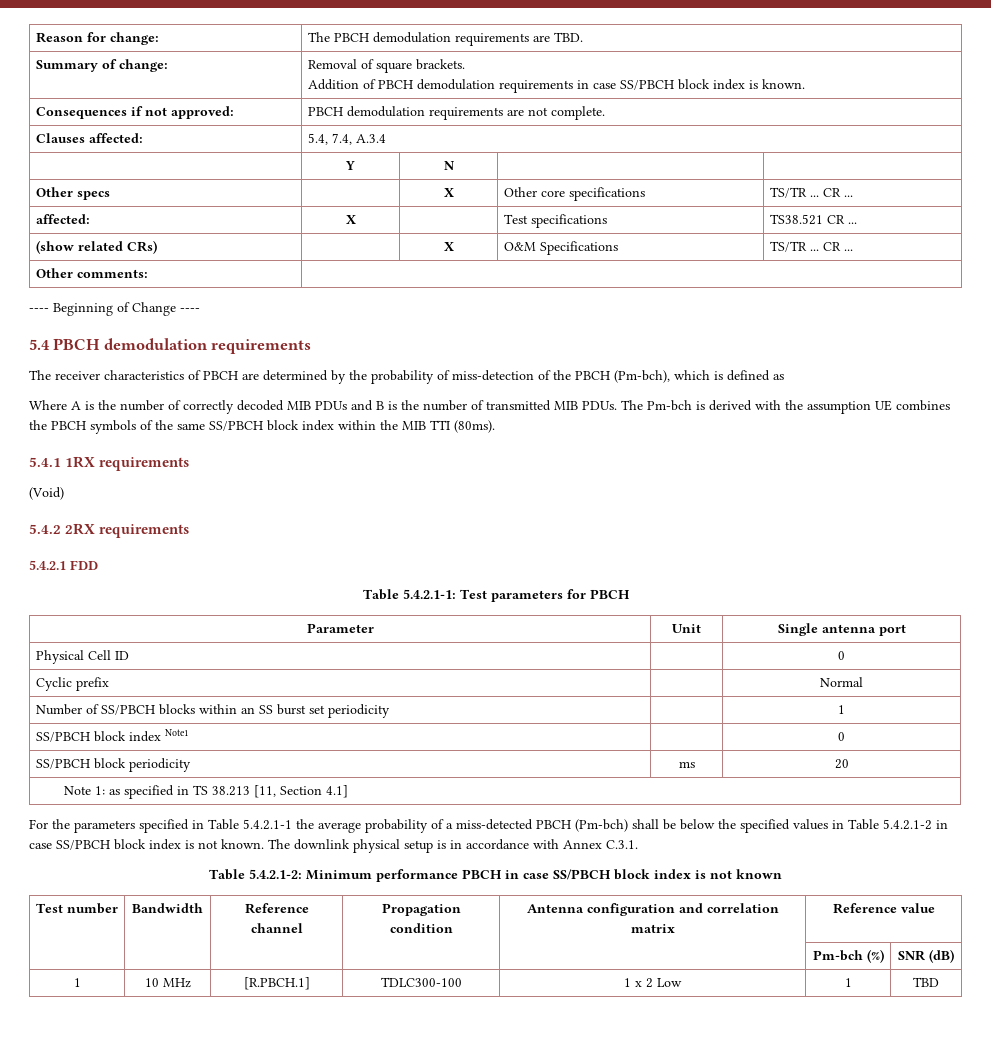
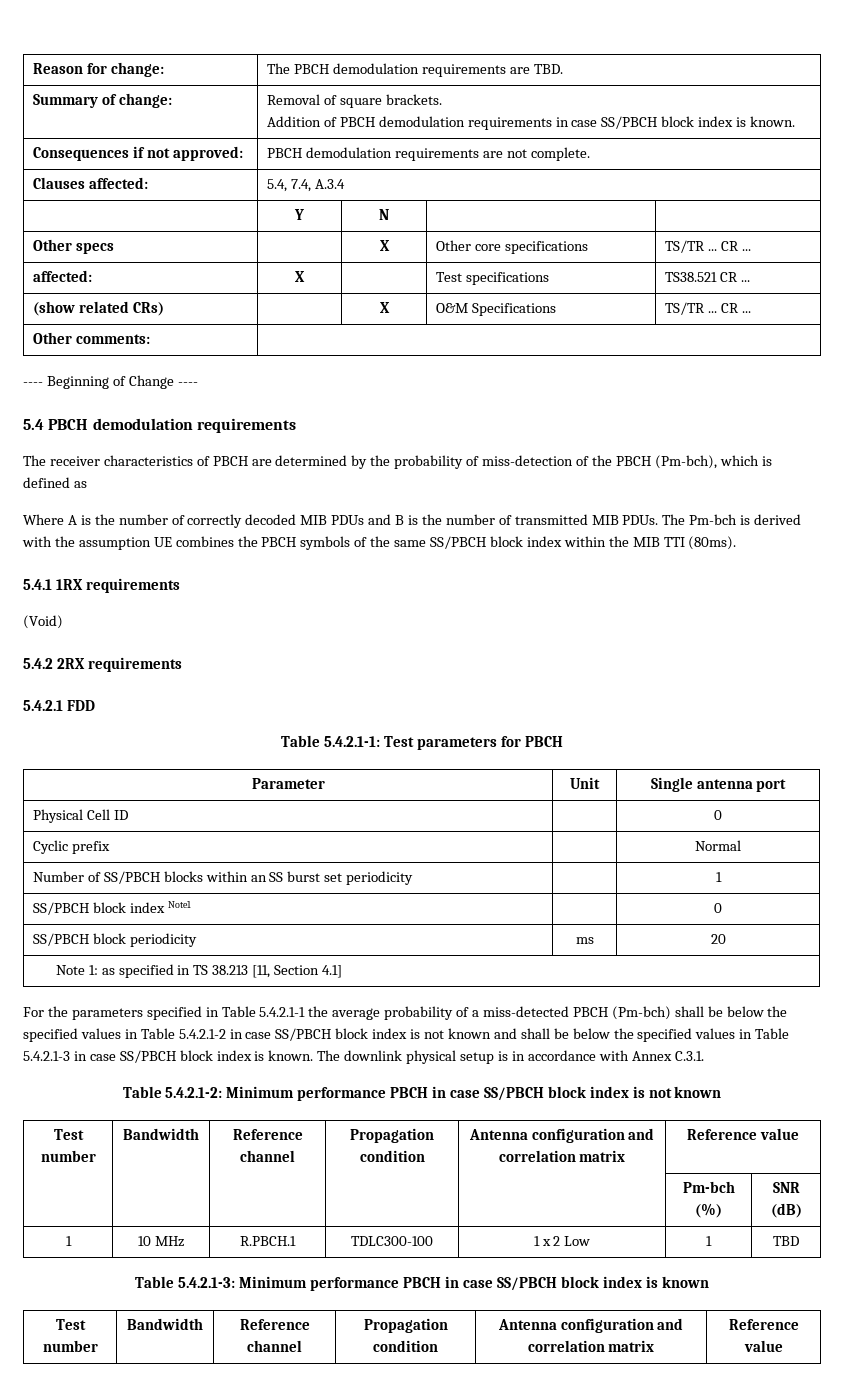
- For the parameters specified in Table 5.4.2.1-1 the average probability of a miss-detected PBCH (Pm-bch) shall be below the specified values in Table 5.4.2.1-2 in case SS/PBCH block index is not known.
+ For the parameters specified in Table 5.4.2.1-1 the average probability of a miss-detected PBCH (Pm-bch) shall be below the specified values in Table 5.4.2.1-2 in case SS/PBCH block index is not known and shall be below the specified values in Table 5.4.2.1-3 in case SS/PBCH block index is known.
- 1 | 10 MHz | [R.PBCH.1] | TDLC300-100 | 1 x 2 Low | 1 | TBD
+ 1 | 10 MHz | R.PBCH.1 | TDLC300-100 | 1 x 2 Low | 1 | TBD
+ Table 5.4.2.1-3: Minimum performance PBCH in case SS/PBCH block index is known
+ Test number | Bandwidth | Reference channel | Propagation condition | Antenna configuration and correlation matrix | Reference value

